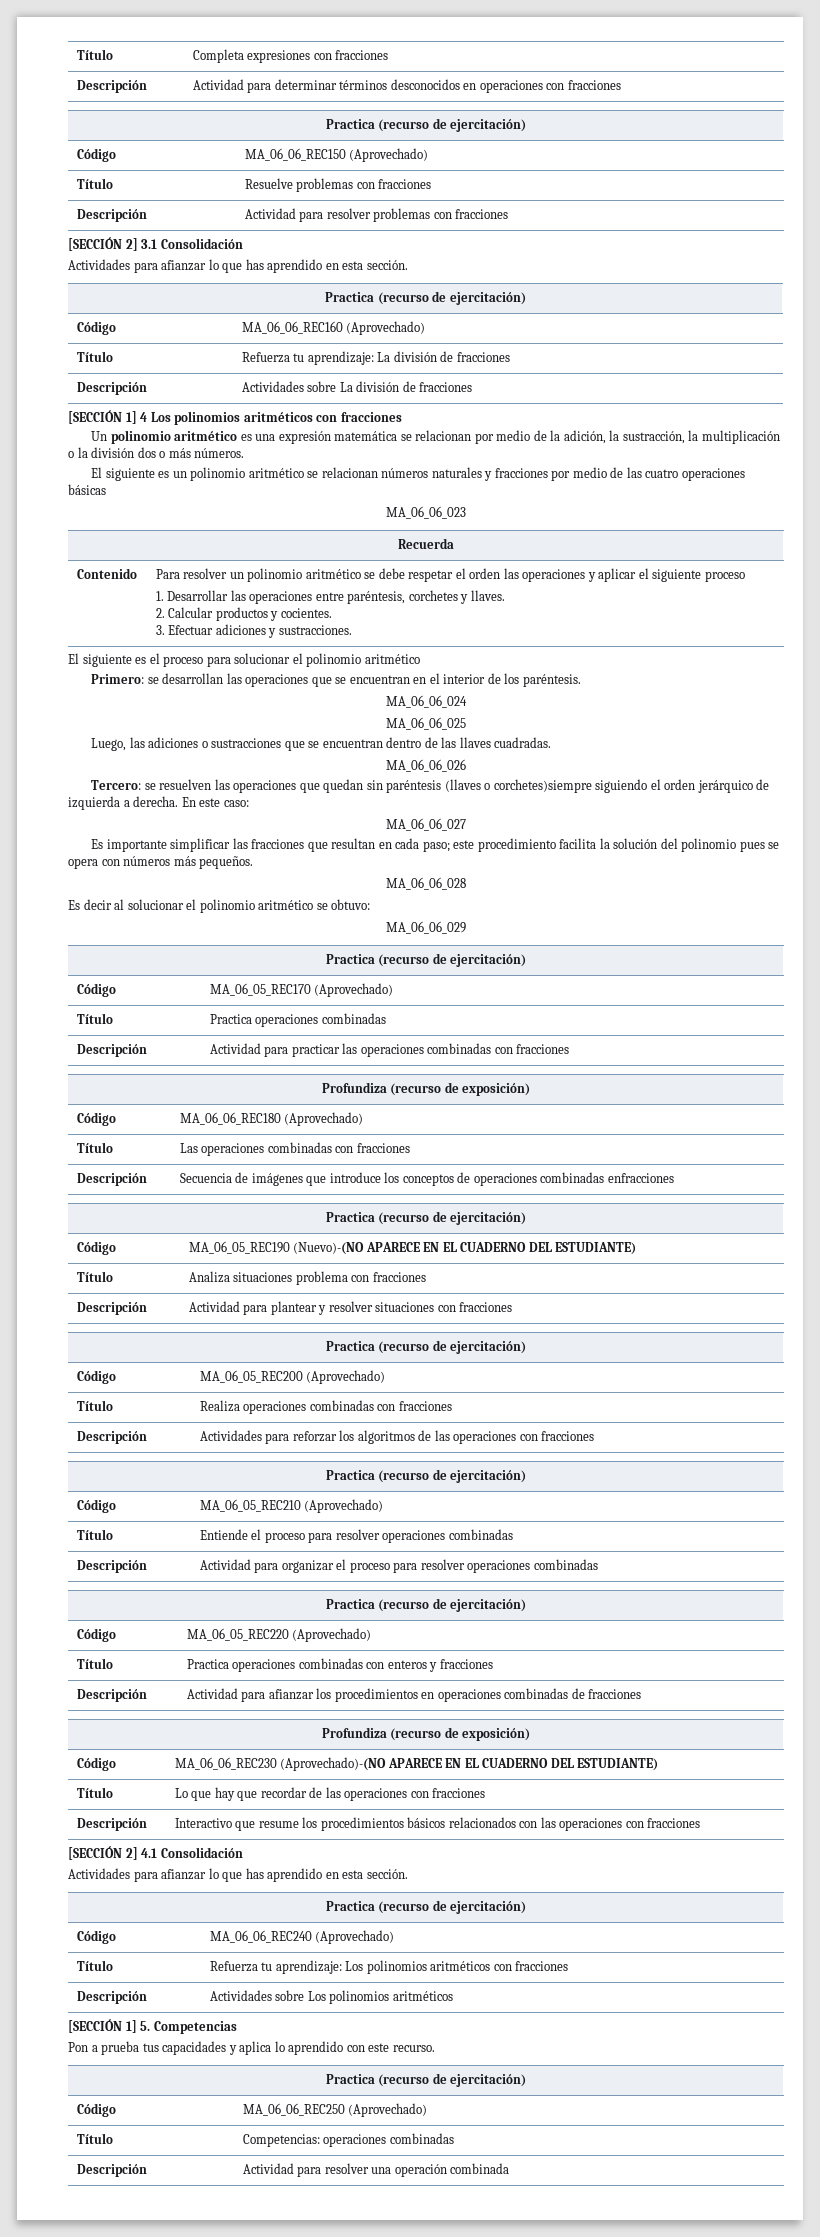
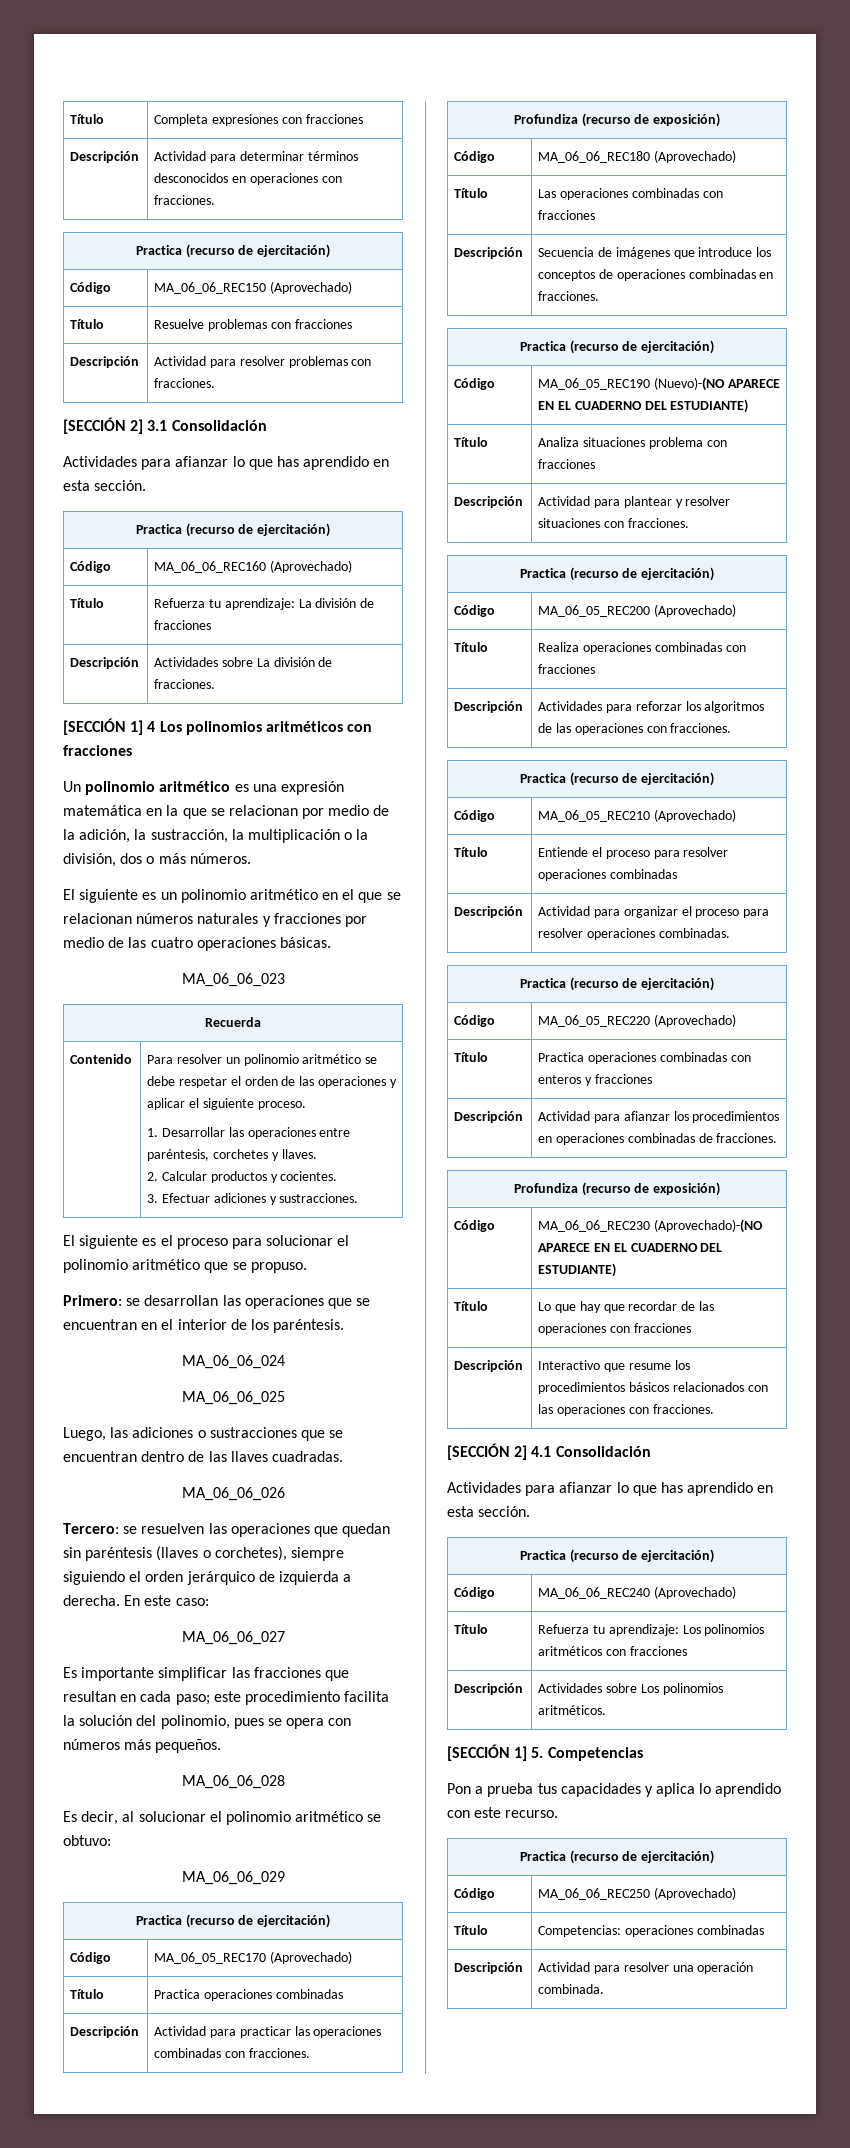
- Descripción | Actividad para determinar términos desconocidos en operaciones con fracciones
+ Descripción | Actividad para determinar términos desconocidos en operaciones con fracciones.
- Descripción | Actividad para resolver problemas con fracciones
+ Descripción | Actividad para resolver problemas con fracciones.
- Descripción | Actividades sobre La división de fracciones
+ Descripción | Actividades sobre La división de fracciones.
- Un polinomio aritmético es una expresión matemática se relacionan por medio de la adición, la sustracción, la multiplicación o la división dos o más números.
+ Un polinomio aritmético es una expresión matemática en la que se relacionan por medio de la adición, la sustracción, la multiplicación o la división, dos o más números.
- El siguiente es un polinomio aritmético se relacionan números naturales y fracciones por medio de las cuatro operaciones básicas
+ El siguiente es un polinomio aritmético en el que se relacionan números naturales y fracciones por medio de las cuatro operaciones básicas.
- Contenido | Para resolver un polinomio aritmético se debe respetar el orden las operaciones y aplicar el siguiente proceso
+ Contenido | Para resolver un polinomio aritmético se debe respetar el orden de las operaciones y aplicar el siguiente proceso.
- El siguiente es el proceso para solucionar el polinomio aritmético
+ El siguiente es el proceso para solucionar el polinomio aritmético que se propuso.
- Tercero: se resuelven las operaciones que quedan sin paréntesis (llaves o corchetes)siempre siguiendo el orden jerárquico de izquierda a derecha.
+ Tercero: se resuelven las operaciones que quedan sin paréntesis (llaves o corchetes), siempre siguiendo el orden jerárquico de izquierda a derecha.
- Es importante simplificar las fracciones que resultan en cada paso; este procedimiento facilita la solución del polinomio pues se opera con números más pequeños.
+ Es importante simplificar las fracciones que resultan en cada paso; este procedimiento facilita la solución del polinomio, pues se opera con números más pequeños.
- Es decir al solucionar el polinomio aritmético se obtuvo:
+ Es decir, al solucionar el polinomio aritmético se obtuvo:
- Descripción | Actividad para practicar las operaciones combinadas con fracciones
+ Descripción | Actividad para practicar las operaciones combinadas con fracciones.
- Descripción | Secuencia de imágenes que introduce los conceptos de operaciones combinadas enfracciones
+ Descripción | Secuencia de imágenes que introduce los conceptos de operaciones combinadas en fracciones.
- Descripción | Actividad para plantear y resolver situaciones con fracciones
+ Descripción | Actividad para plantear y resolver situaciones con fracciones.
- Descripción | Actividades para reforzar los algoritmos de las operaciones con fracciones
+ Descripción | Actividades para reforzar los algoritmos de las operaciones con fracciones.
- Descripción | Actividad para organizar el proceso para resolver operaciones combinadas
+ Descripción | Actividad para organizar el proceso para resolver operaciones combinadas.
- Descripción | Actividad para afianzar los procedimientos en operaciones combinadas de fracciones
+ Descripción | Actividad para afianzar los procedimientos en operaciones combinadas de fracciones.
- Descripción | Interactivo que resume los procedimientos básicos relacionados con las operaciones con fracciones
+ Descripción | Interactivo que resume los procedimientos básicos relacionados con las operaciones con fracciones.
- Descripción | Actividades sobre Los polinomios aritméticos
+ Descripción | Actividades sobre Los polinomios aritméticos.
- Descripción | Actividad para resolver una operación combinada
+ Descripción | Actividad para resolver una operación combinada.

